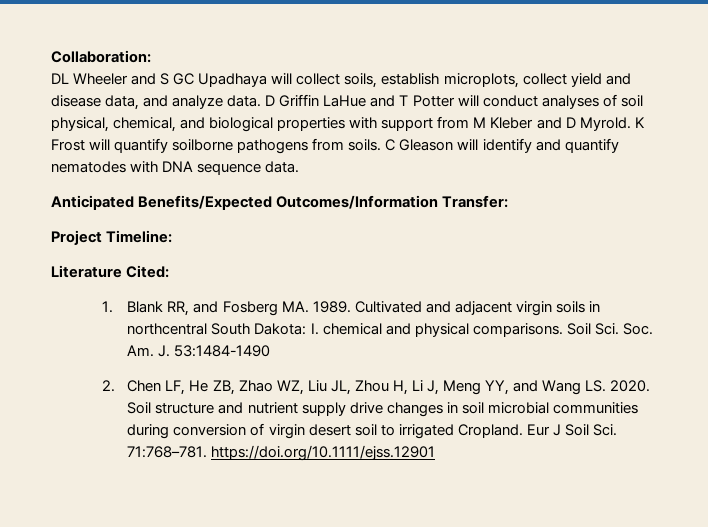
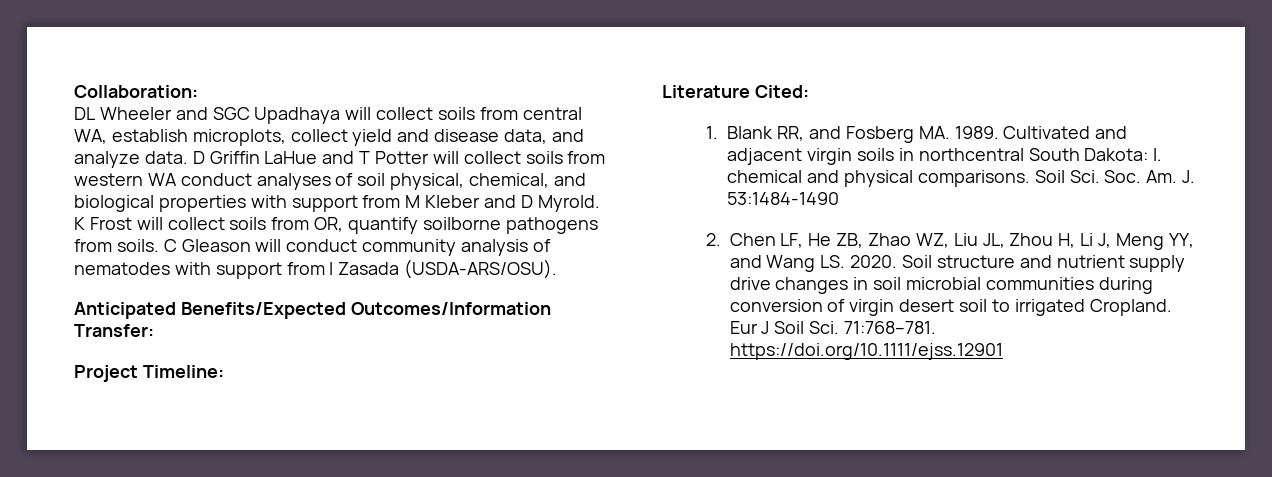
- DL Wheeler and S GC Upadhaya will collect soils, establish microplots, collect yield and disease data, and analyze data.
+ DL Wheeler and SGC Upadhaya will collect soils from central WA, establish microplots, collect yield and disease data, and analyze data.
- D Griffin LaHue and T Potter will conduct analyses of soil physical, chemical, and biological properties with support from M Kleber and D Myrold.
+ D Griffin LaHue and T Potter will collect soils from western WA conduct analyses of soil physical, chemical, and biological properties with support from M Kleber and D Myrold.
- K Frost will quantify soilborne pathogens from soils.
+ K Frost will collect soils from OR, quantify soilborne pathogens from soils.
- C Gleason will identify and quantify nematodes with DNA sequence data.
+ C Gleason will conduct community analysis of nematodes with support from I Zasada (USDA-ARS/OSU).

